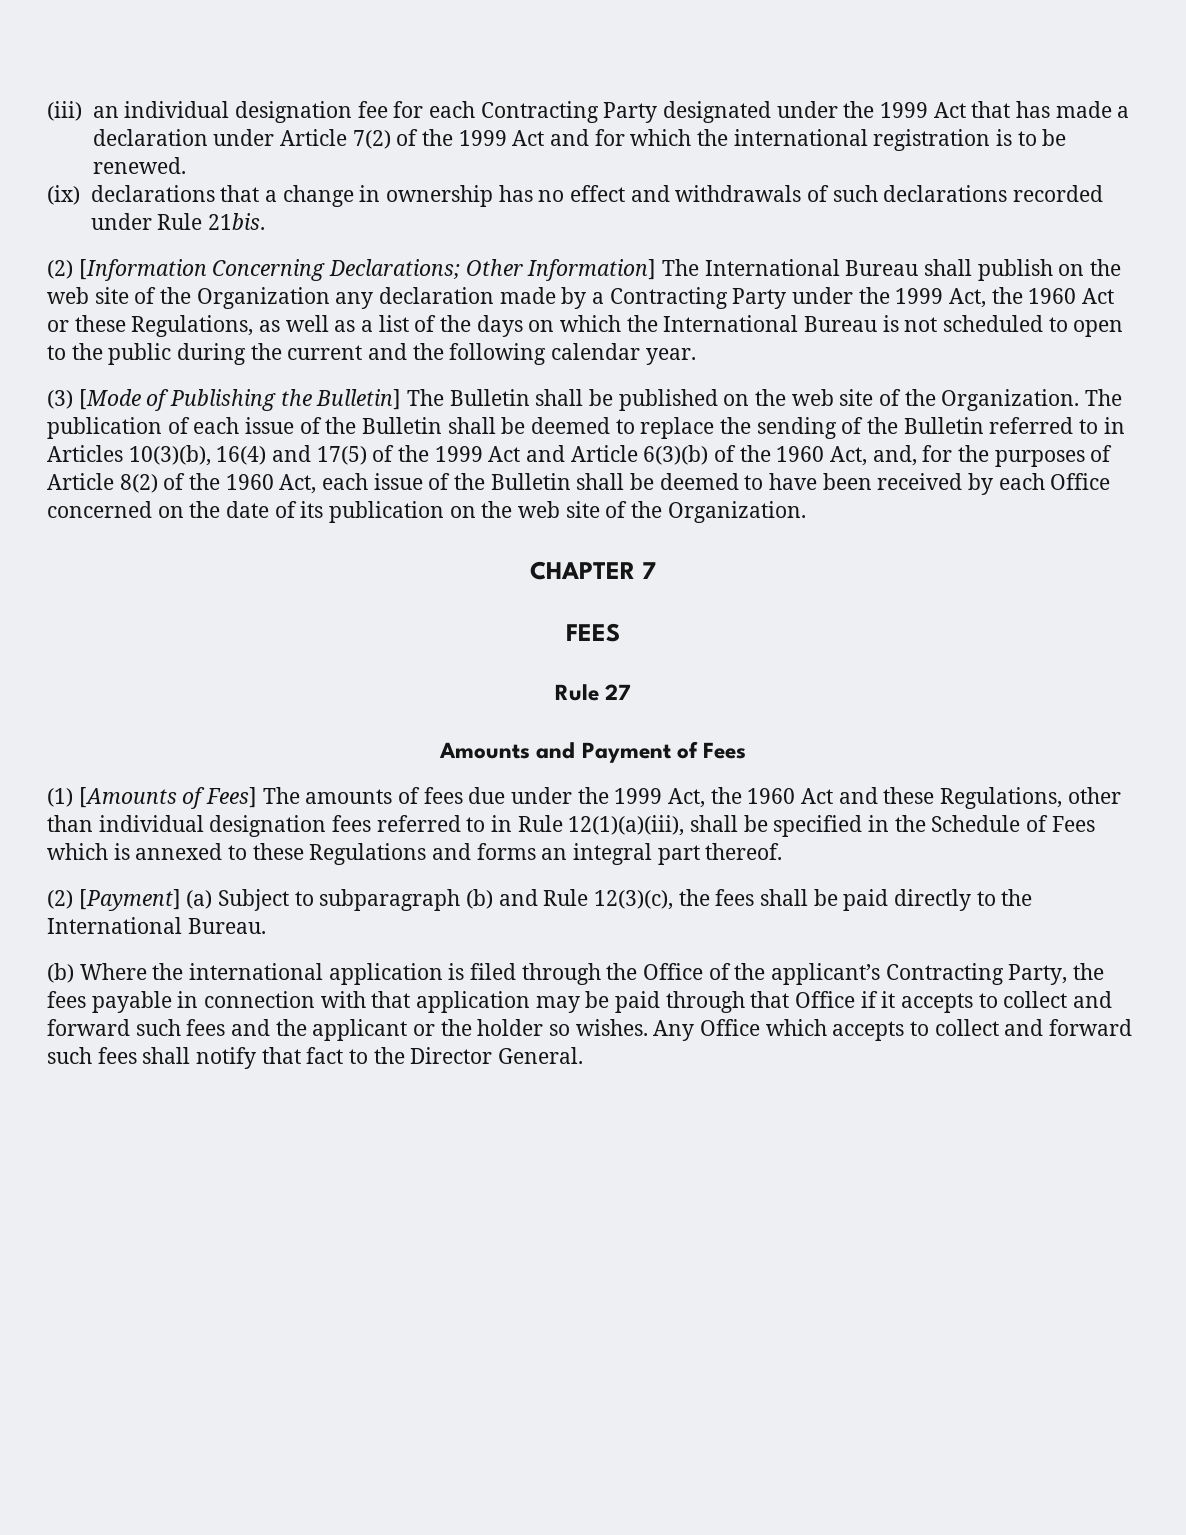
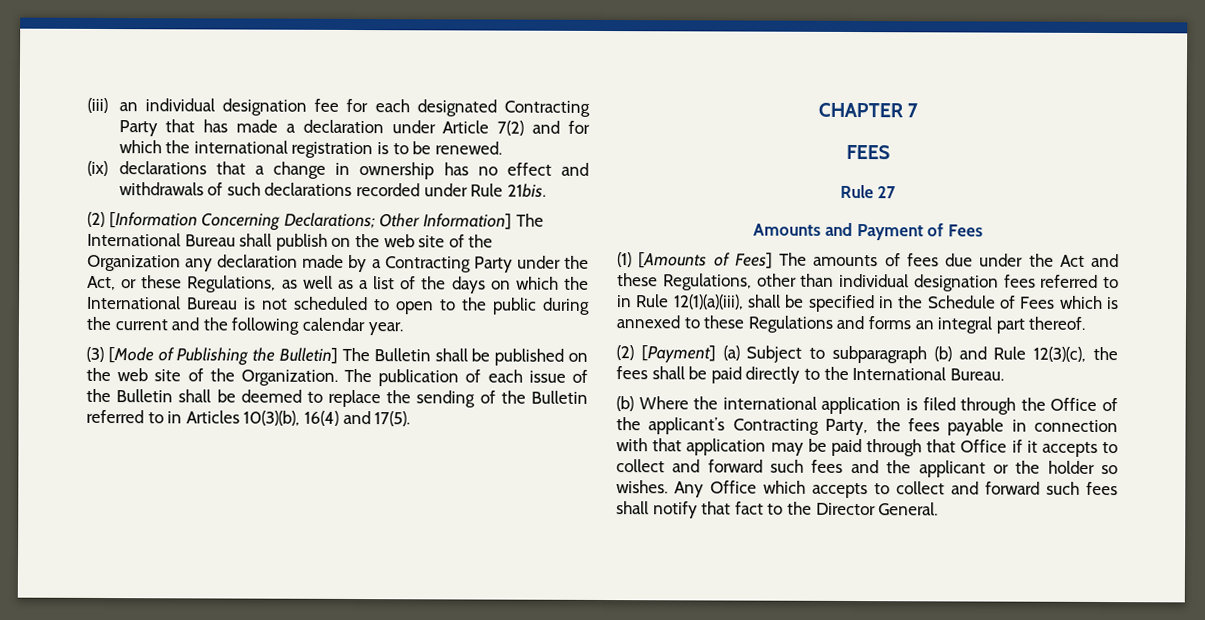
- (iii) an individual designation fee for each Contracting Party designated under the 1999 Act that has made a declaration under Article 7(2) of the 1999 Act and for which the international registration is to be renewed.
+ (iii) an individual designation fee for each designated Contracting Party that has made a declaration under Article 7(2) and for which the international registration is to be renewed.
- (2) [Information Concerning Declarations; Other Information] The International Bureau shall publish on the web site of the Organization any declaration made by a Contracting Party under the 1999 Act, the 1960 Act or these Regulations, as well as a list of the days on which the International Bureau is not scheduled to open to the public during the current and the following calendar year.
+ (2) [Information Concerning Declarations; Other Information] The International Bureau shall publish on the web site of the Organization any declaration made by a Contracting Party under the Act, or these Regulations, as well as a list of the days on which the International Bureau is not scheduled to open to the public during the current and the following calendar year.
- The publication of each issue of the Bulletin shall be deemed to replace the sending of the Bulletin referred to in Articles 10(3)(b), 16(4) and 17(5) of the 1999 Act and Article 6(3)(b) of the 1960 Act, and, for the purposes of Article 8(2) of the 1960 Act, each issue of the Bulletin shall be deemed to have been received by each Office concerned on the date of its publication on the web site of the Organization.
+ The publication of each issue of the Bulletin shall be deemed to replace the sending of the Bulletin referred to in Articles 10(3)(b), 16(4) and 17(5).
- (1) [Amounts of Fees] The amounts of fees due under the 1999 Act, the 1960 Act and these Regulations, other than individual designation fees referred to in Rule 12(1)(a)(iii), shall be specified in the Schedule of Fees which is annexed to these Regulations and forms an integral part thereof.
+ (1) [Amounts of Fees] The amounts of fees due under the Act and these Regulations, other than individual designation fees referred to in Rule 12(1)(a)(iii), shall be specified in the Schedule of Fees which is annexed to these Regulations and forms an integral part thereof.

